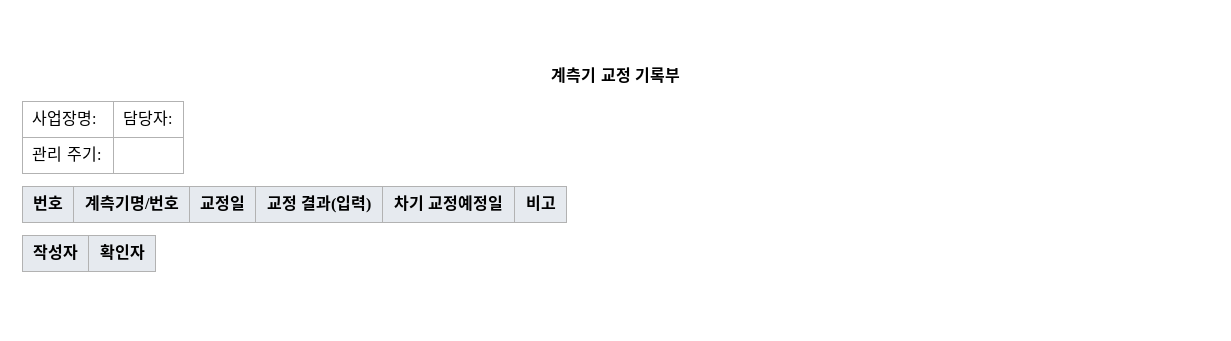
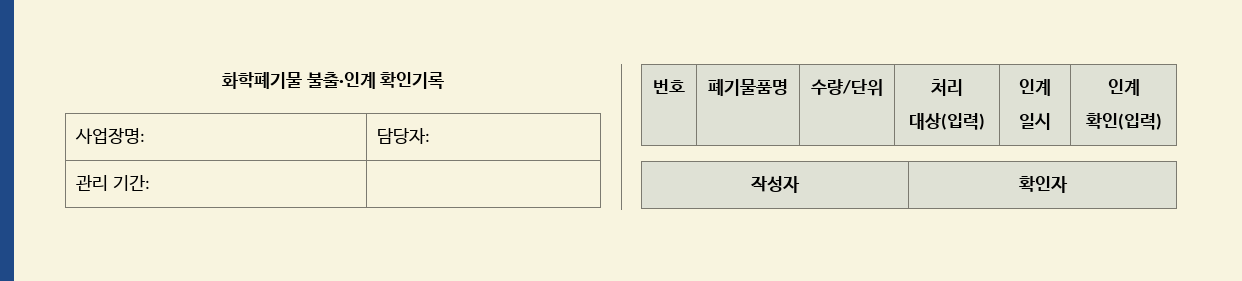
- 계측기 교정 기록부
+ 화학폐기물 불출·인계 확인기록
- 관리 주기: |
+ 관리 기간: |
- 번호 | 계측기명/번호 | 교정일 | 교정 결과(입력) | 차기 교정예정일 | 비고
+ 번호 | 폐기물품명 | 수량/단위 | 처리 대상(입력) | 인계 일시 | 인계 확인(입력)

